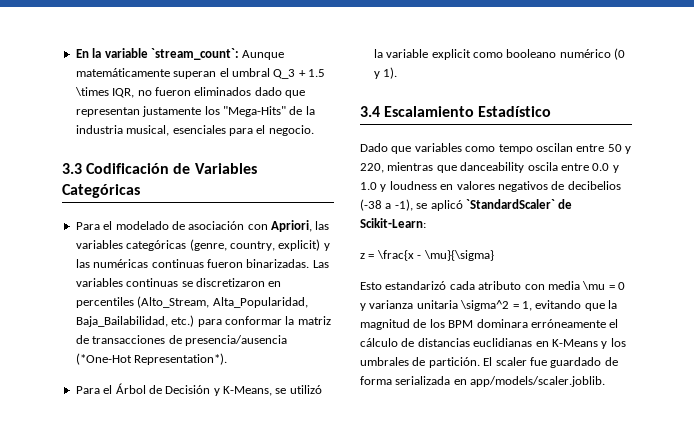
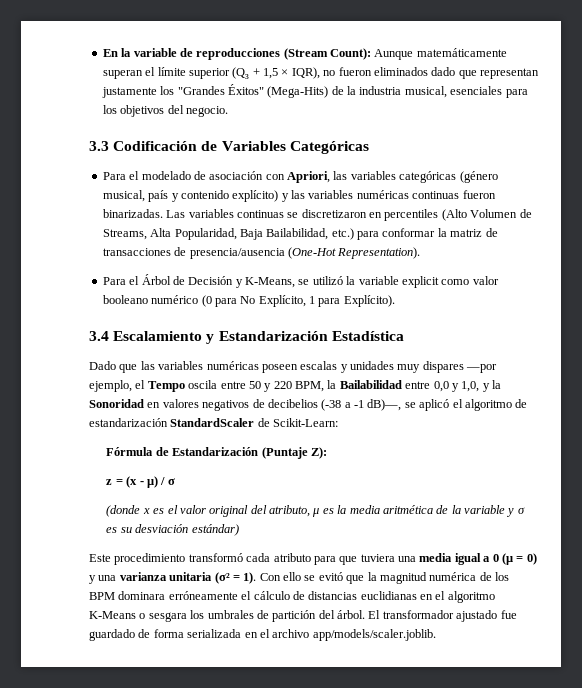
- En la variable `stream_count`: Aunque matemáticamente superan el umbral Q_3 + 1.5 \times IQR, no fueron eliminados dado que representan justamente los "Mega-Hits" de la industria musical, esenciales para el negocio.
+ En la variable de reproducciones (Stream Count): Aunque matemáticamente superan el límite superior (Q₃ + 1,5 × IQR), no fueron eliminados dado que representan justamente los "Grandes Éxitos" (Mega-Hits) de la industria musical, esenciales para los objetivos del negocio.
- Para el modelado de asociación con Apriori, las variables categóricas (genre, country, explicit) y las numéricas continuas fueron binarizadas.
+ Para el modelado de asociación con Apriori, las variables categóricas (género musical, país y contenido explícito) y las variables numéricas continuas fueron binarizadas.
- Las variables continuas se discretizaron en percentiles (Alto_Stream, Alta_Popularidad, Baja_Bailabilidad, etc.) para conformar la matriz de transacciones de presencia/ausencia (*One-Hot Representation*).
+ Las variables continuas se discretizaron en percentiles (Alto Volumen de Streams, Alta Popularidad, Baja Bailabilidad, etc.) para conformar la matriz de transacciones de presencia/ausencia (One-Hot Representation).
- Para el Árbol de Decisión y K-Means, se utilizó la variable explicit como booleano numérico (0 y 1).
+ Para el Árbol de Decisión y K-Means, se utilizó la variable explicit como valor booleano numérico (0 para No Explícito, 1 para Explícito).
- 3.4 Escalamiento Estadístico
+ 3.4 Escalamiento y Estandarización Estadística
- Dado que variables como tempo oscilan entre 50 y 220, mientras que danceability oscila entre 0.0 y 1.0 y loudness en valores negativos de decibelios (-38 a -1), se aplicó `StandardScaler` de Scikit-Learn:
- z = \frac{x - \mu}{\sigma}
- Esto estandarizó cada atributo con media \mu = 0 y varianza unitaria \sigma^2 = 1, evitando que la magnitud de los BPM dominara erróneamente el cálculo de distancias euclidianas en K-Means y los umbrales de partición. El scaler fue guardado de forma serializada en app/models/scaler.joblib.
+ Dado que las variables numéricas poseen escalas y unidades muy dispares —por ejemplo, el Tempo oscila entre 50 y 220 BPM, la Bailabilidad entre 0,0 y 1,0, y la Sonoridad en valores negativos de decibelios (-38 a -1 dB)—, se aplicó el algoritmo de estandarización StandardScaler de Scikit-Learn:
+ Fórmula de Estandarización (Puntaje Z):
+ z = (x - μ) / σ
+ (donde x es el valor original del atributo, μ es la media aritmética de la variable y σ es su desviación estándar)
+ Este procedimiento transformó cada atributo para que tuviera una media igual a 0 (μ = 0) y una varianza unitaria (σ² = 1). Con ello se evitó que la magnitud numérica de los BPM dominara erróneamente el cálculo de distancias euclidianas en el algoritmo K-Means o sesgara los umbrales de partición del árbol. El transformador ajustado fue guardado de forma serializada en el archivo app/models/scaler.joblib.

